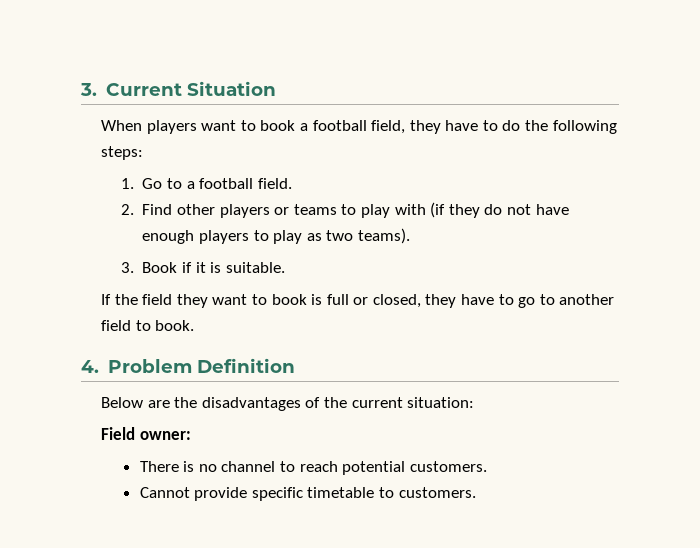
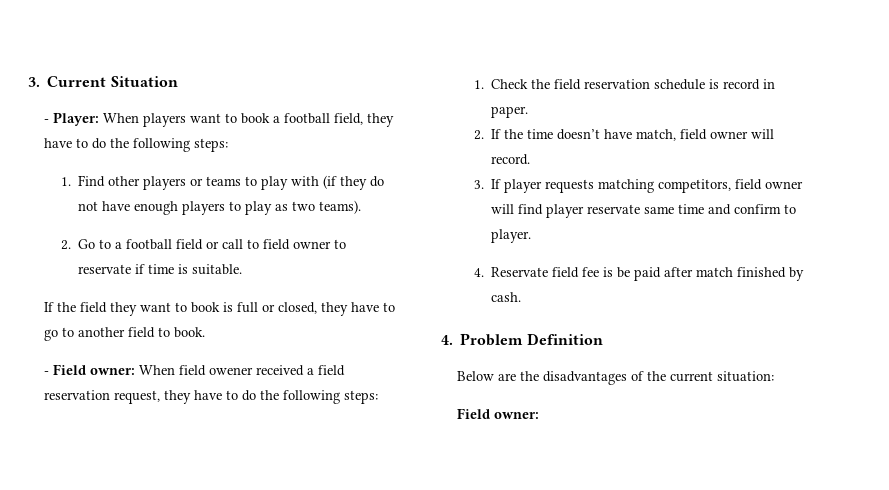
- When players want to book a football field, they have to do the following steps:
+ - Player: When players want to book a football field, they have to do the following steps:
- 1. Go to a football field.
- 2. Find other players or teams to play with (if they do not have enough players to play as two teams).
+ 1. Find other players or teams to play with (if they do not have enough players to play as two teams).
- 3. Book if it is suitable.
+ 2. Go to a football field or call to field owner to reservate if time is suitable.
+ - Field owner: When field owener received a field reservation request, they have to do the following steps:
+ 1. Check the field reservation schedule is record in paper.
+ 2. If the time doesn’t have match, field owner will record.
+ 3. If player requests matching competitors, field owner will find player reservate same time and confirm to player.
+ 4. Reservate field fee is be paid after match finished by cash.
- There is no channel to reach potential customers.
- Cannot provide specific timetable to customers.

